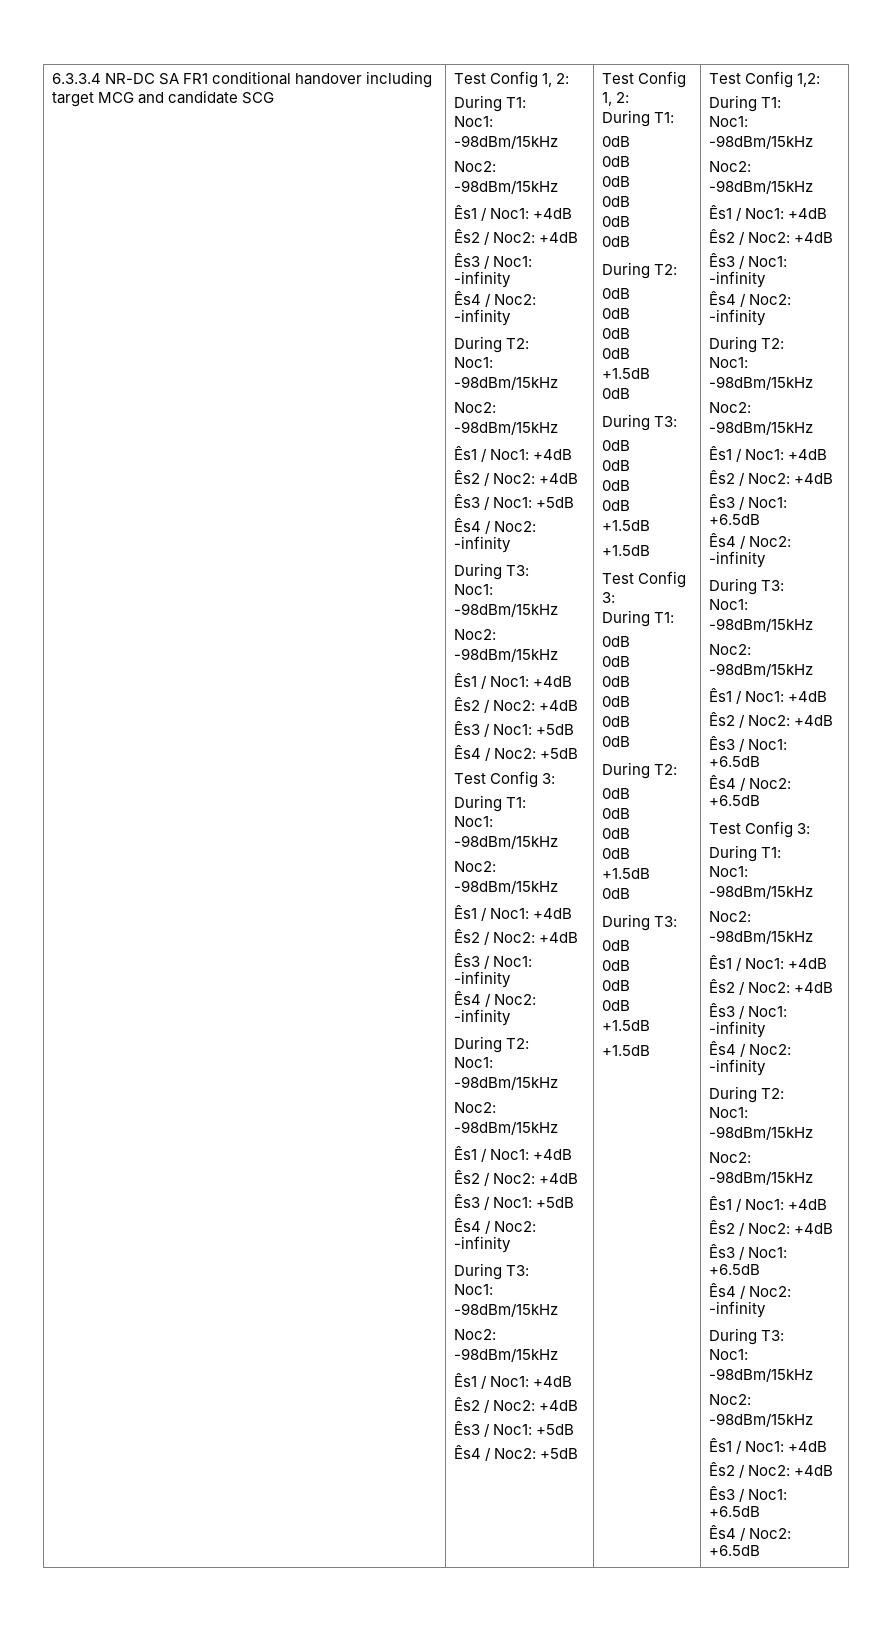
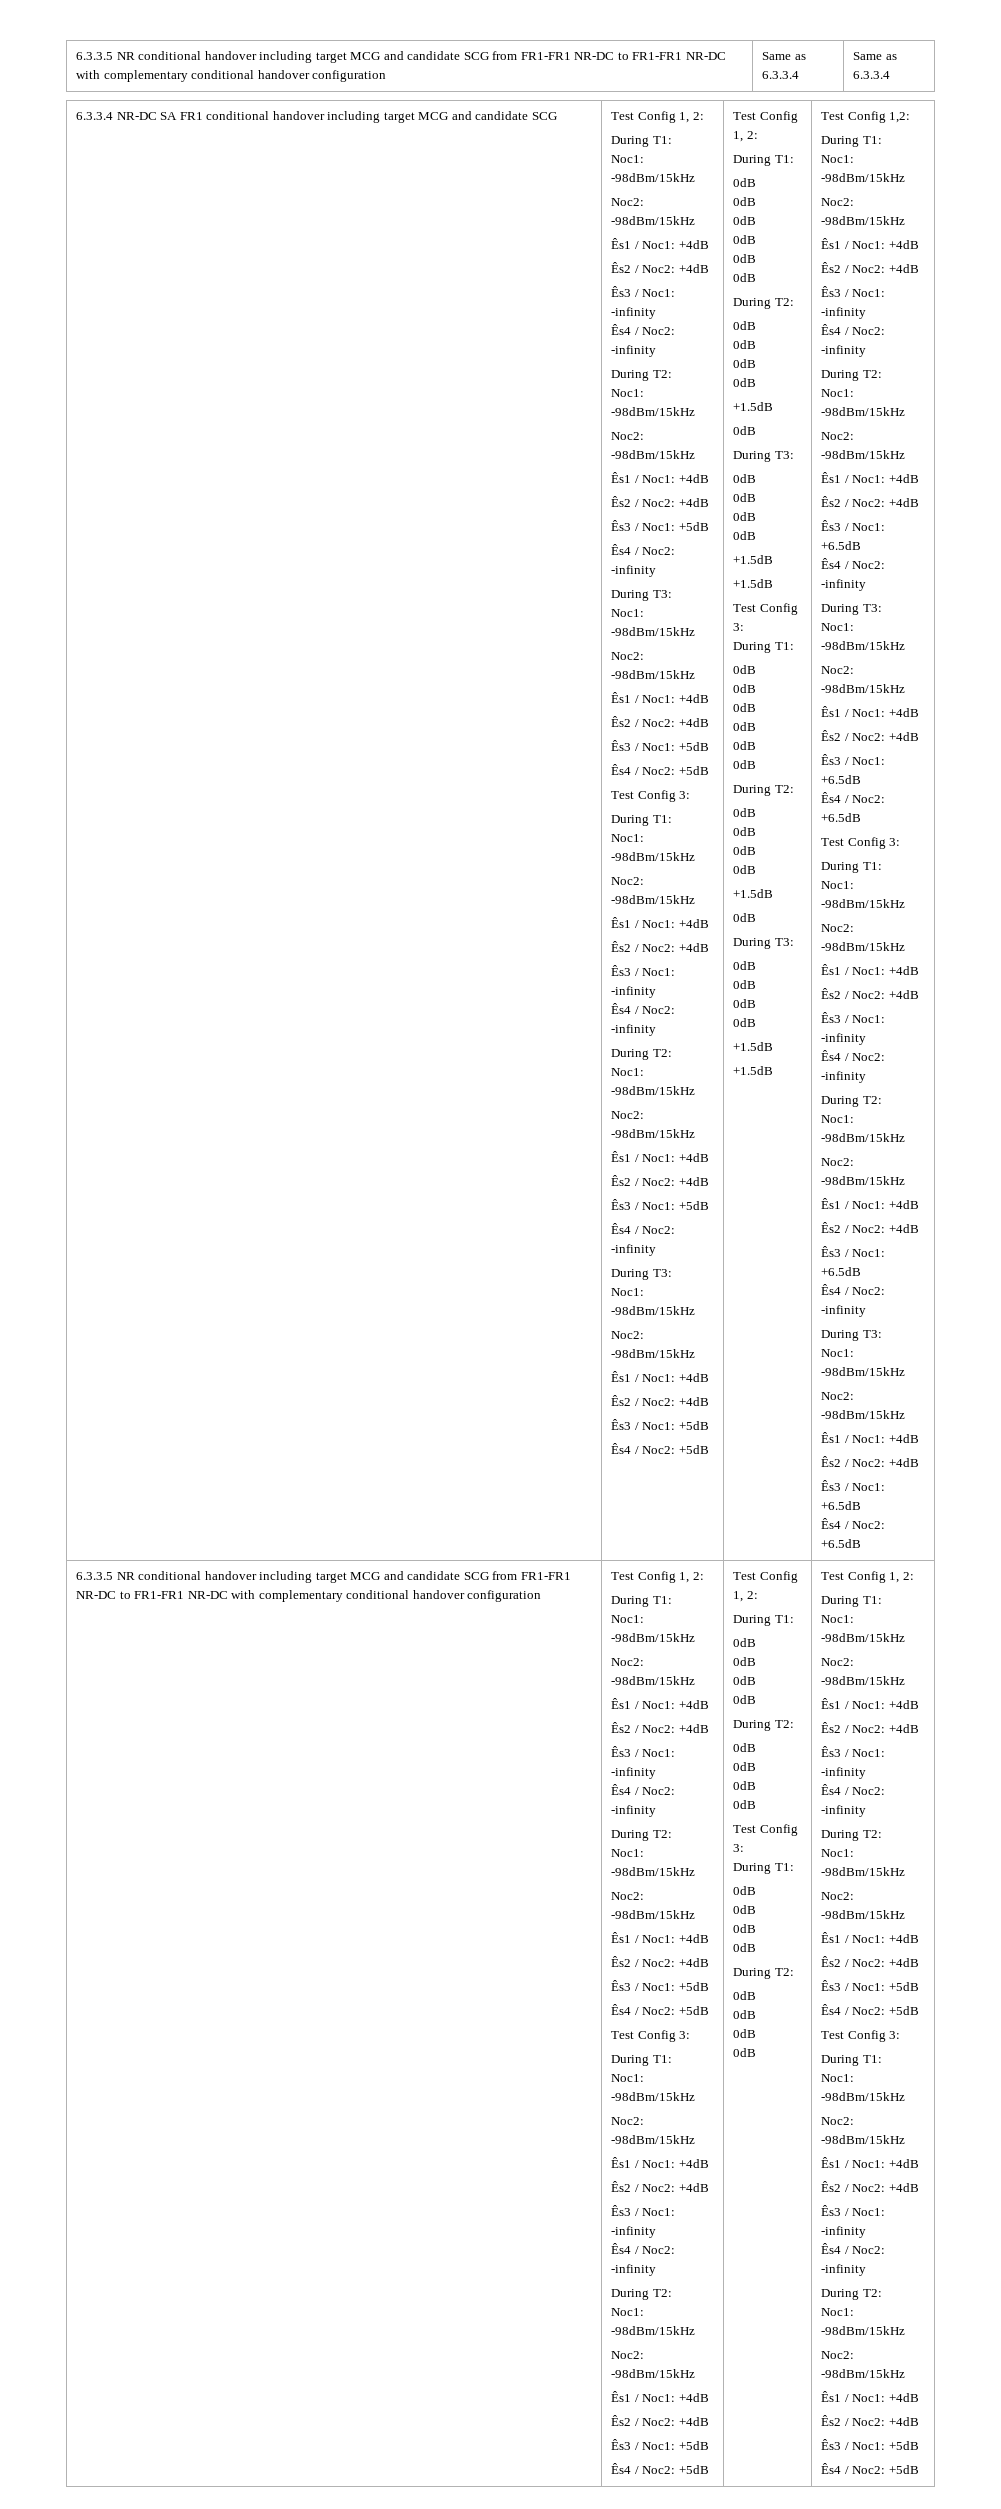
+ 6.3.3.5 NR conditional handover including target MCG and candidate SCG from FR1-FR1 NR-DC to FR1-FR1 NR-DC with complementary conditional handover configuration | Same as 6.3.3.4 | Same as 6.3.3.4
+ 6.3.3.5 NR conditional handover including target MCG and candidate SCG from FR1-FR1 NR-DC to FR1-FR1 NR-DC with complementary conditional handover configuration | Test Config 1, 2:
+ During T1:
+ Noc1: -98dBm/15kHz
+ Noc2: -98dBm/15kHz
+ Ês1 / Noc1: +4dB
+ Ês2 / Noc2: +4dB
+ Ês3 / Noc1: -infinity
+ Ês4 / Noc2: -infinity
+ During T2:
+ Noc1: -98dBm/15kHz
+ Noc2: -98dBm/15kHz
+ Ês1 / Noc1: +4dB
+ Ês2 / Noc2: +4dB
+ Ês3 / Noc1: +5dB
+ Ês4 / Noc2: +5dB
+ Test Config 3:
+ During T1:
+ Noc1: -98dBm/15kHz
+ Noc2: -98dBm/15kHz
+ Ês1 / Noc1: +4dB
+ Ês2 / Noc2: +4dB
+ Ês3 / Noc1: -infinity
+ Ês4 / Noc2: -infinity
+ During T2:
+ Noc1: -98dBm/15kHz
+ Noc2: -98dBm/15kHz
+ Ês1 / Noc1: +4dB
+ Ês2 / Noc2: +4dB
+ Ês3 / Noc1: +5dB
+ Ês4 / Noc2: +5dB | Test Config 1, 2:
+ During T1:
+ 0dB
+ 0dB
+ 0dB
+ 0dB
+ During T2:
+ 0dB
+ 0dB
+ 0dB
+ 0dB
+ Test Config 3:
+ During T1:
+ 0dB
+ 0dB
+ 0dB
+ 0dB
+ During T2:
+ 0dB
+ 0dB
+ 0dB
+ 0dB | Test Config 1, 2:
+ During T1:
+ Noc1: -98dBm/15kHz
+ Noc2: -98dBm/15kHz
+ Ês1 / Noc1: +4dB
+ Ês2 / Noc2: +4dB
+ Ês3 / Noc1: -infinity
+ Ês4 / Noc2: -infinity
+ During T2:
+ Noc1: -98dBm/15kHz
+ Noc2: -98dBm/15kHz
+ Ês1 / Noc1: +4dB
+ Ês2 / Noc2: +4dB
+ Ês3 / Noc1: +5dB
+ Ês4 / Noc2: +5dB
+ Test Config 3:
+ During T1:
+ Noc1: -98dBm/15kHz
+ Noc2: -98dBm/15kHz
+ Ês1 / Noc1: +4dB
+ Ês2 / Noc2: +4dB
+ Ês3 / Noc1: -infinity
+ Ês4 / Noc2: -infinity
+ During T2:
+ Noc1: -98dBm/15kHz
+ Noc2: -98dBm/15kHz
+ Ês1 / Noc1: +4dB
+ Ês2 / Noc2: +4dB
+ Ês3 / Noc1: +5dB
+ Ês4 / Noc2: +5dB

